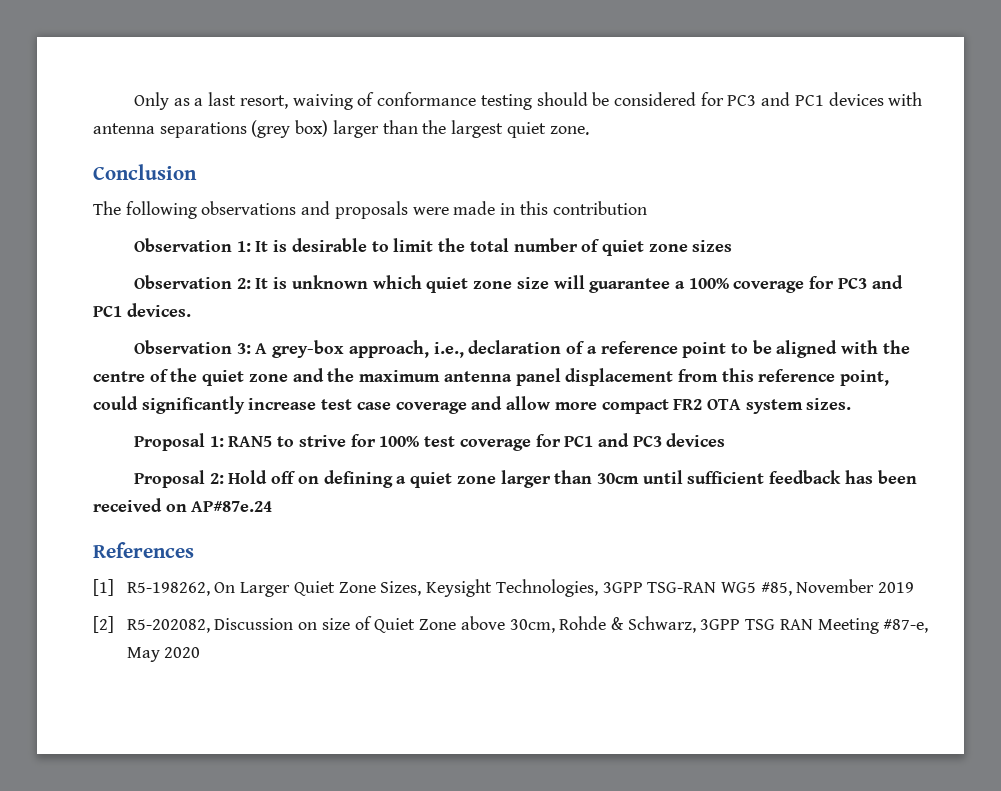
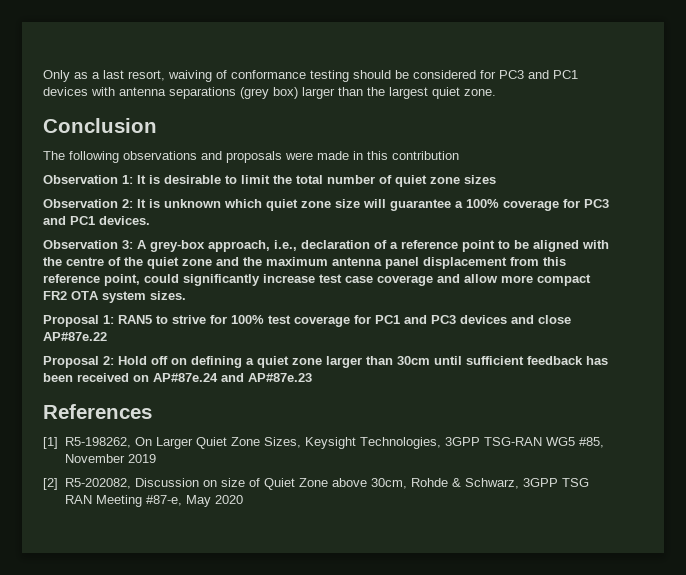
- Proposal 1: RAN5 to strive for 100% test coverage for PC1 and PC3 devices
+ Proposal 1: RAN5 to strive for 100% test coverage for PC1 and PC3 devices and close AP#87e.22
- Proposal 2: Hold off on defining a quiet zone larger than 30cm until sufficient feedback has been received on AP#87e.24
+ Proposal 2: Hold off on defining a quiet zone larger than 30cm until sufficient feedback has been received on AP#87e.24 and AP#87e.23

